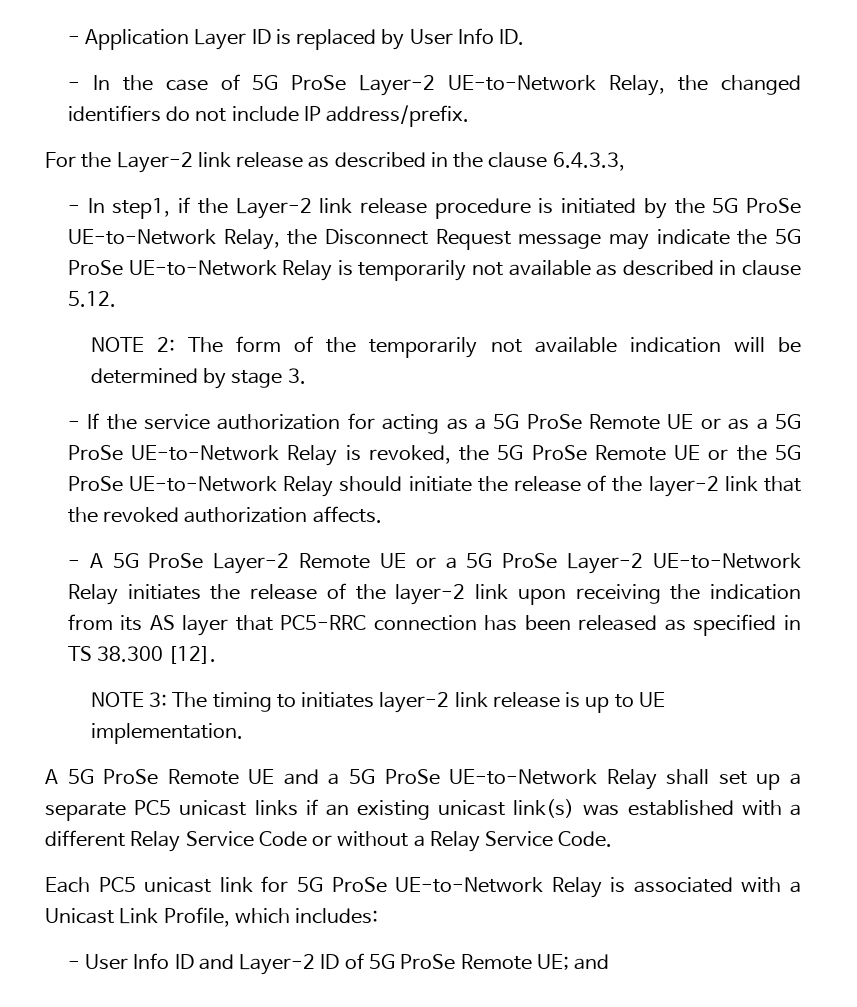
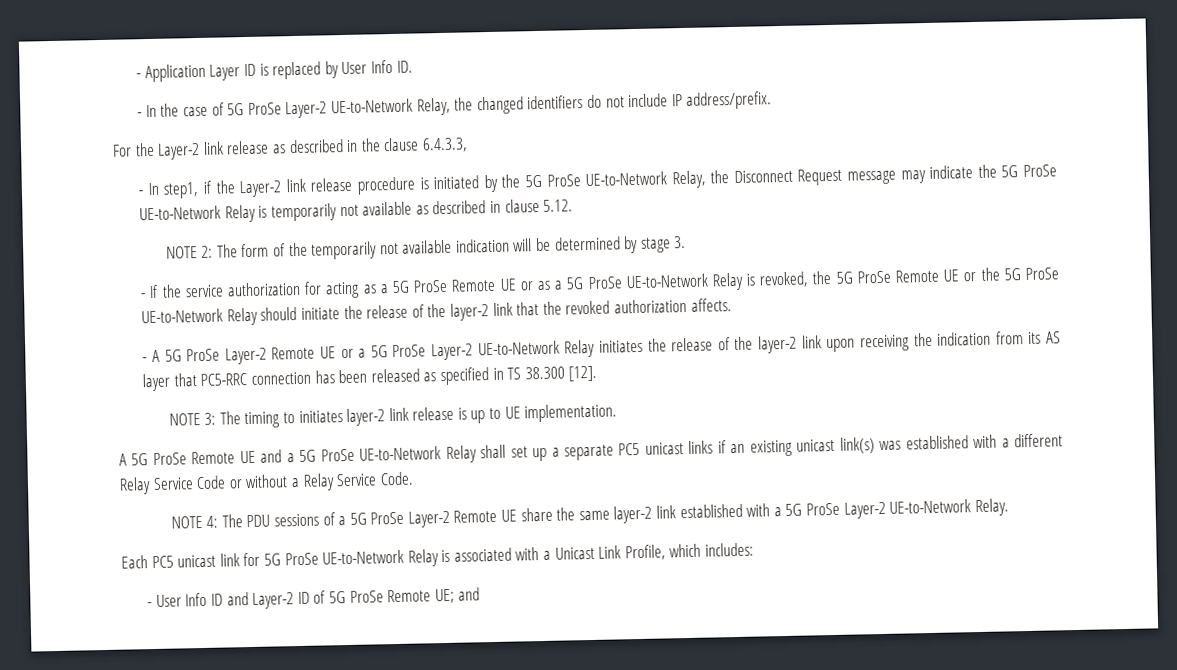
+ NOTE 4: The PDU sessions of a 5G ProSe Layer-2 Remote UE share the same layer-2 link established with a 5G ProSe Layer-2 UE-to-Network Relay.

